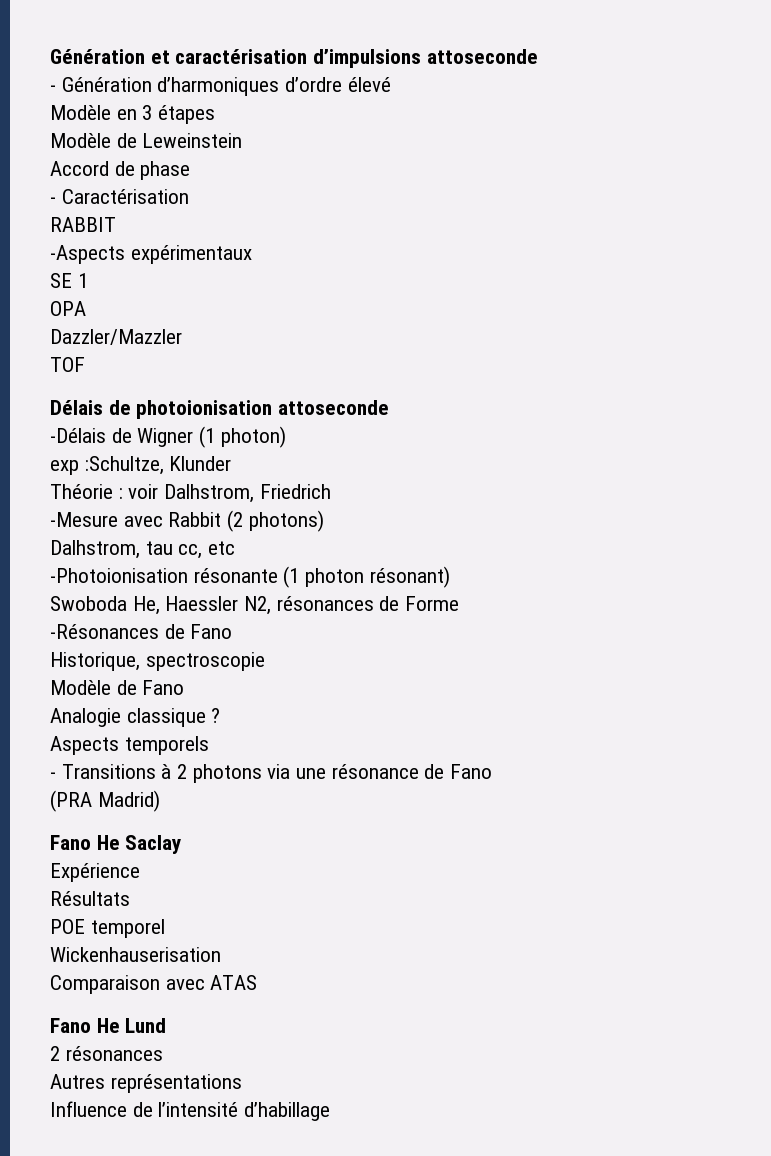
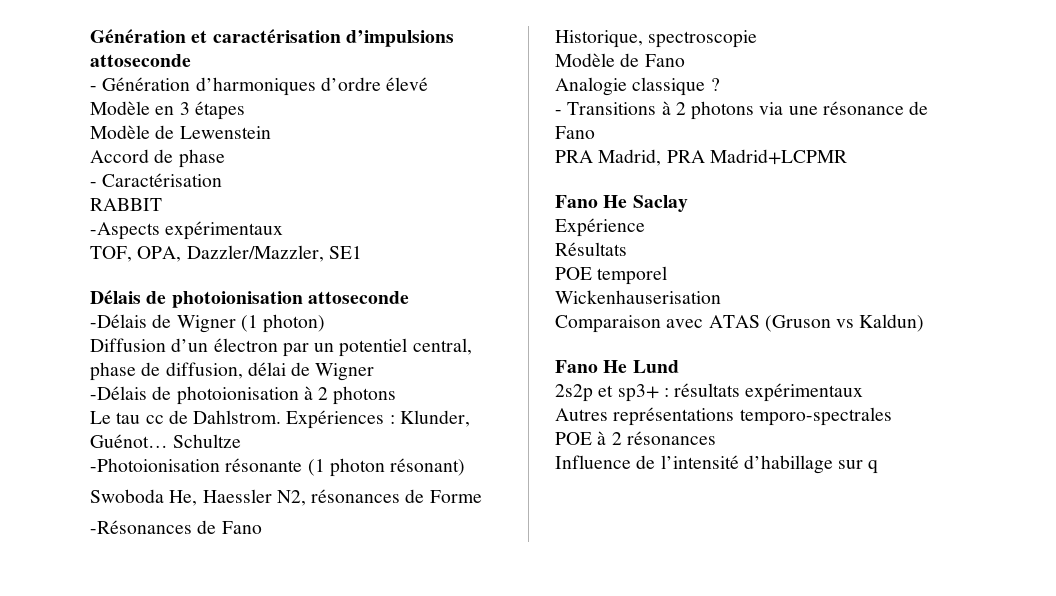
- Modèle de Leweinstein
+ Modèle de Lewenstein
- SE 1
- OPA
- Dazzler/Mazzler
- TOF
+ TOF, OPA, Dazzler/Mazzler, SE1
- exp :Schultze, Klunder
- Théorie : voir Dalhstrom, Friedrich
- -Mesure avec Rabbit (2 photons)
- Dalhstrom, tau cc, etc
+ Diffusion d’un électron par un potentiel central, phase de diffusion, délai de Wigner
+ -Délais de photoionisation à 2 photons
+ Le tau cc de Dahlstrom. Expériences : Klunder, Guénot… Schultze
- Aspects temporels
- (PRA Madrid)
+ PRA Madrid, PRA Madrid+LCPMR
- Comparaison avec ATAS
+ Comparaison avec ATAS (Gruson vs Kaldun)
- 2 résonances
- Autres représentations
+ 2s2p et sp3+ : résultats expérimentaux
+ Autres représentations temporo-spectrales
+ POE à 2 résonances
- Influence de l’intensité d’habillage
+ Influence de l’intensité d’habillage sur q

